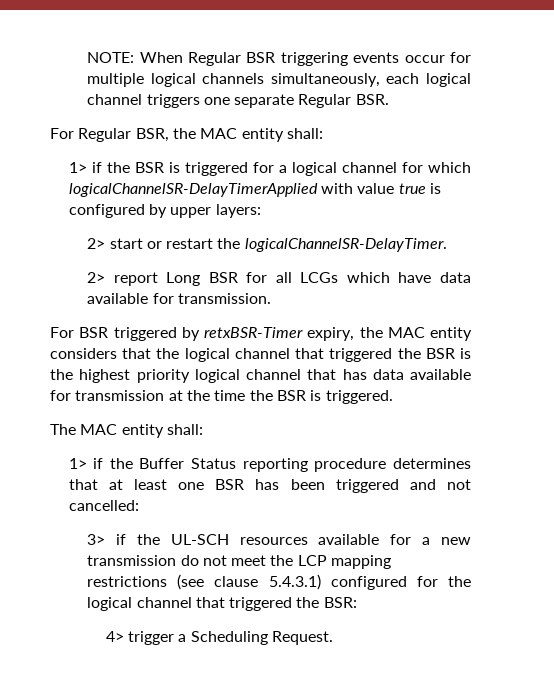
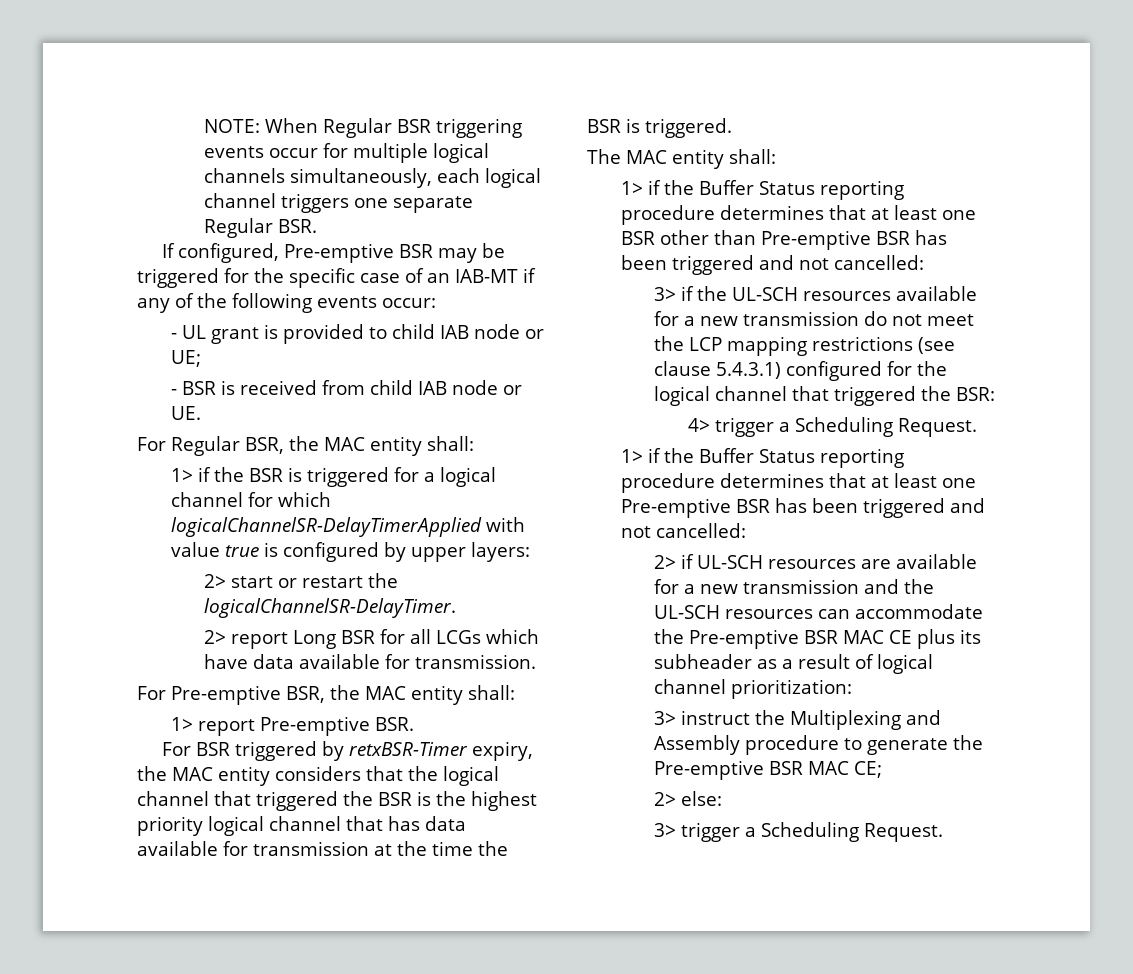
+ If configured, Pre-emptive BSR may be triggered for the specific case of an IAB-MT if any of the following events occur:
+ - UL grant is provided to child IAB node or UE;
+ - BSR is received from child IAB node or UE.
+ For Pre-emptive BSR, the MAC entity shall:
+ 1> report Pre-emptive BSR.
- 1> if the Buffer Status reporting procedure determines that at least one BSR has been triggered and not cancelled:
+ 1> if the Buffer Status reporting procedure determines that at least one BSR other than Pre-emptive BSR has been triggered and not cancelled:
+ 1> if the Buffer Status reporting procedure determines that at least one Pre-emptive BSR has been triggered and not cancelled:
+ 2> if UL-SCH resources are available for a new transmission and the UL-SCH resources can accommodate the Pre-emptive BSR MAC CE plus its subheader as a result of logical channel prioritization:
+ 3> instruct the Multiplexing and Assembly procedure to generate the Pre-emptive BSR MAC CE;
+ 2> else:
+ 3> trigger a Scheduling Request.

